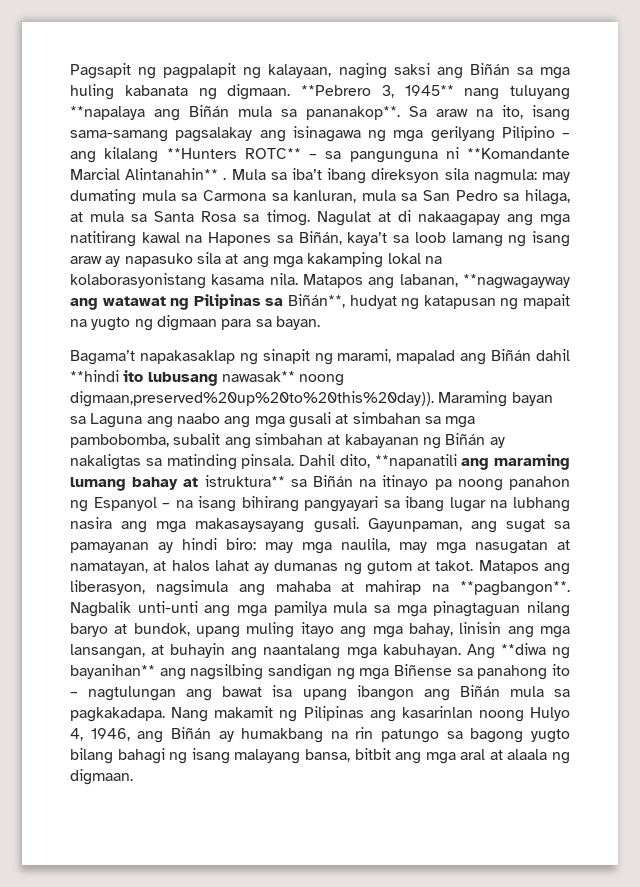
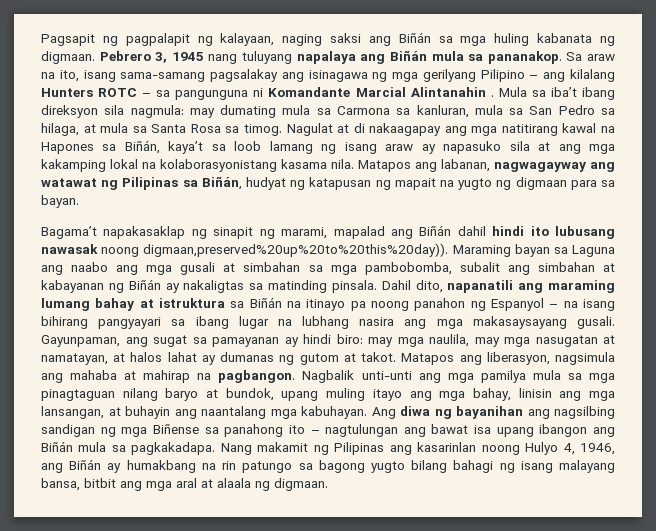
- **Pebrero 3, 1945** nang tuluyang **napalaya ang Biñán mula sa pananakop**.
+ Pebrero 3, 1945 nang tuluyang napalaya ang Biñán mula sa pananakop.
- Sa araw na ito, isang sama-samang pagsalakay ang isinagawa ng mga gerilyang Pilipino – ang kilalang **Hunters ROTC** – sa pangunguna ni **Komandante Marcial Alintanahin** .
+ Sa araw na ito, isang sama-samang pagsalakay ang isinagawa ng mga gerilyang Pilipino – ang kilalang Hunters ROTC – sa pangunguna ni Komandante Marcial Alintanahin .
- Matapos ang labanan, **nagwagayway ang watawat ng Pilipinas sa Biñán**, hudyat ng katapusan ng mapait na yugto ng digmaan para sa bayan.
+ Matapos ang labanan, nagwagayway ang watawat ng Pilipinas sa Biñán, hudyat ng katapusan ng mapait na yugto ng digmaan para sa bayan.
- Bagama’t napakasaklap ng sinapit ng marami, mapalad ang Biñán dahil **hindi ito lubusang nawasak** noong digmaan,preserved%20up%20to%20this%20day)).
+ Bagama’t napakasaklap ng sinapit ng marami, mapalad ang Biñán dahil hindi ito lubusang nawasak noong digmaan,preserved%20up%20to%20this%20day)).
- Dahil dito, **napanatili ang maraming lumang bahay at istruktura** sa Biñán na itinayo pa noong panahon ng Espanyol – na isang bihirang pangyayari sa ibang lugar na lubhang nasira ang mga makasaysayang gusali.
+ Dahil dito, napanatili ang maraming lumang bahay at istruktura sa Biñán na itinayo pa noong panahon ng Espanyol – na isang bihirang pangyayari sa ibang lugar na lubhang nasira ang mga makasaysayang gusali.
- Matapos ang liberasyon, nagsimula ang mahaba at mahirap na **pagbangon**.
+ Matapos ang liberasyon, nagsimula ang mahaba at mahirap na pagbangon.
- Ang **diwa ng bayanihan** ang nagsilbing sandigan ng mga Biñense sa panahong ito – nagtulungan ang bawat isa upang ibangon ang Biñán mula sa pagkakadapa.
+ Ang diwa ng bayanihan ang nagsilbing sandigan ng mga Biñense sa panahong ito – nagtulungan ang bawat isa upang ibangon ang Biñán mula sa pagkakadapa.

